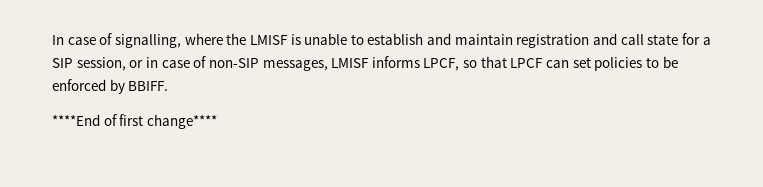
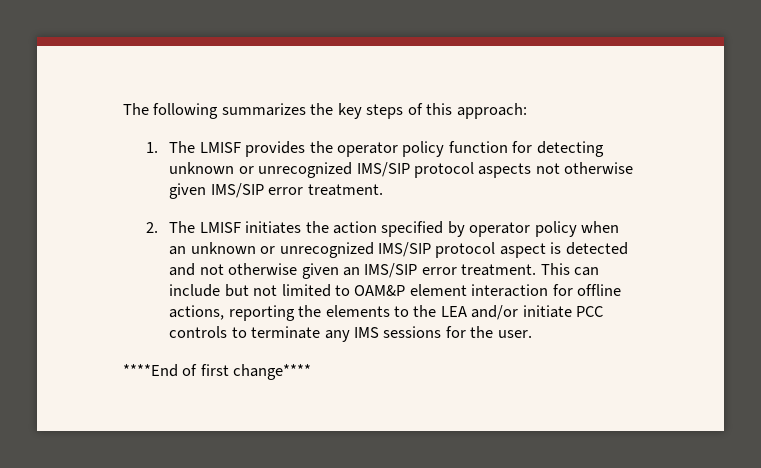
- In case of signalling, where the LMISF is unable to establish and maintain registration and call state for a SIP session, or in case of non-SIP messages, LMISF informs LPCF, so that LPCF can set policies to be enforced by BBIFF.
+ The following summarizes the key steps of this approach:
+ 1. The LMISF provides the operator policy function for detecting unknown or unrecognized IMS/SIP protocol aspects not otherwise given IMS/SIP error treatment.
+ 2. The LMISF initiates the action specified by operator policy when an unknown or unrecognized IMS/SIP protocol aspect is detected and not otherwise given an IMS/SIP error treatment. This can include but not limited to OAM&P element interaction for offline actions, reporting the elements to the LEA and/or initiate PCC controls to terminate any IMS sessions for the user.

